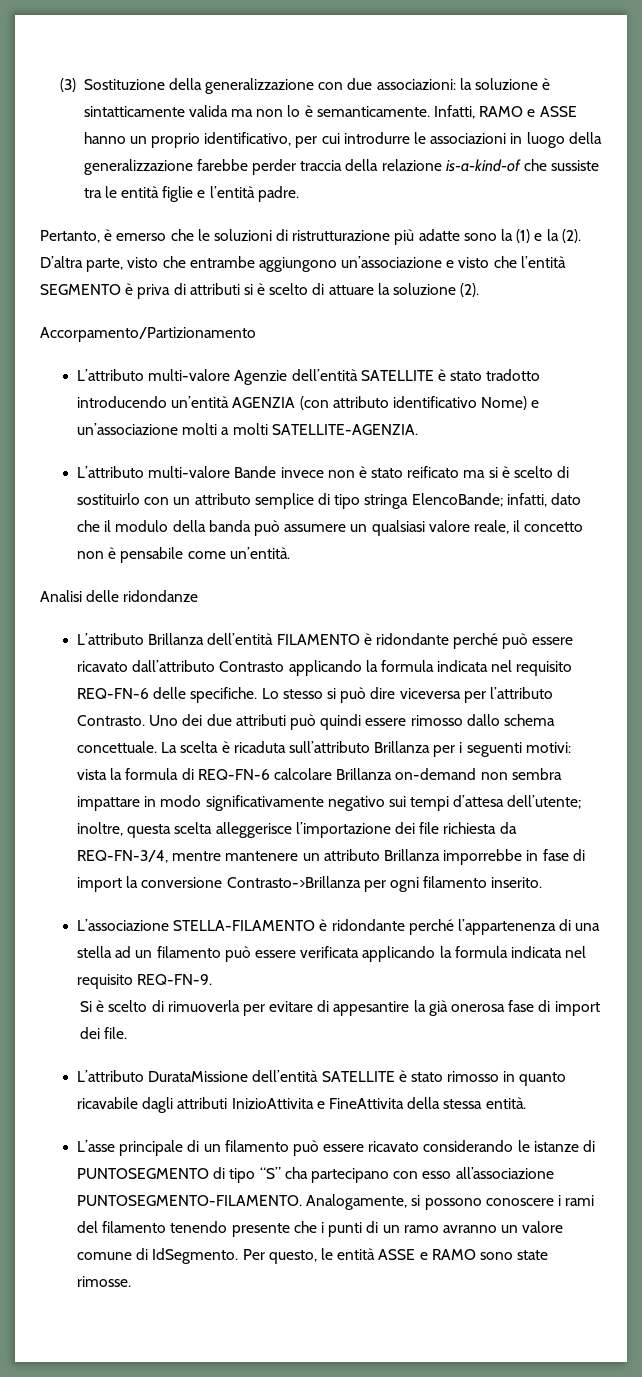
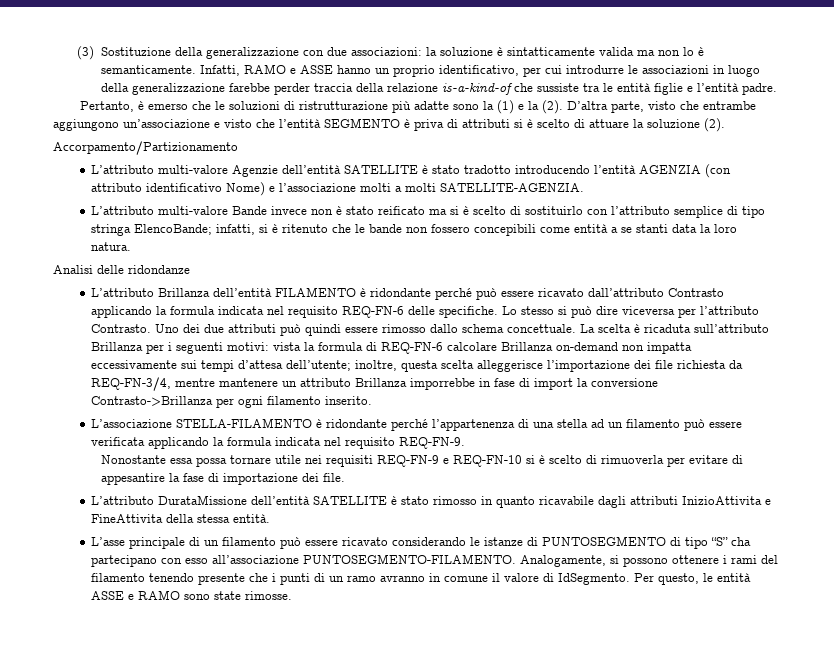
- L’attributo multi-valore Agenzie dell’entità SATELLITE è stato tradotto introducendo un’entità AGENZIA (con attributo identificativo Nome) e un’associazione molti a molti SATELLITE-AGENZIA.
+ L’attributo multi-valore Agenzie dell’entità SATELLITE è stato tradotto introducendo l’entità AGENZIA (con attributo identificativo Nome) e l’associazione molti a molti SATELLITE-AGENZIA.
- L’attributo multi-valore Bande invece non è stato reificato ma si è scelto di sostituirlo con un attributo semplice di tipo stringa ElencoBande; infatti, dato che il modulo della banda può assumere un qualsiasi valore reale, il concetto non è pensabile come un’entità.
+ L’attributo multi-valore Bande invece non è stato reificato ma si è scelto di sostituirlo con l’attributo semplice di tipo stringa ElencoBande; infatti, si è ritenuto che le bande non fossero concepibili come entità a se stanti data la loro natura.
- La scelta è ricaduta sull’attributo Brillanza per i seguenti motivi: vista la formula di REQ-FN-6 calcolare Brillanza on-demand non sembra impattare in modo significativamente negativo sui tempi d’attesa dell’utente; inoltre, questa scelta alleggerisce l’importazione dei file richiesta da REQ-FN-3/4, mentre mantenere un attributo Brillanza imporrebbe in fase di import la conversione Contrasto->Brillanza per ogni filamento inserito.
+ La scelta è ricaduta sull’attributo Brillanza per i seguenti motivi: vista la formula di REQ-FN-6 calcolare Brillanza on-demand non impatta eccessivamente sui tempi d’attesa dell’utente; inoltre, questa scelta alleggerisce l’importazione dei file richiesta da REQ-FN-3/4, mentre mantenere un attributo Brillanza imporrebbe in fase di import la conversione Contrasto->Brillanza per ogni filamento inserito.
- Si è scelto di rimuoverla per evitare di appesantire la già onerosa fase di import dei file.
+ Nonostante essa possa tornare utile nei requisiti REQ-FN-9 e REQ-FN-10 si è scelto di rimuoverla per evitare di appesantire la fase di importazione dei file.
- Analogamente, si possono conoscere i rami del filamento tenendo presente che i punti di un ramo avranno un valore comune di IdSegmento.
+ Analogamente, si possono ottenere i rami del filamento tenendo presente che i punti di un ramo avranno in comune il valore di IdSegmento.

